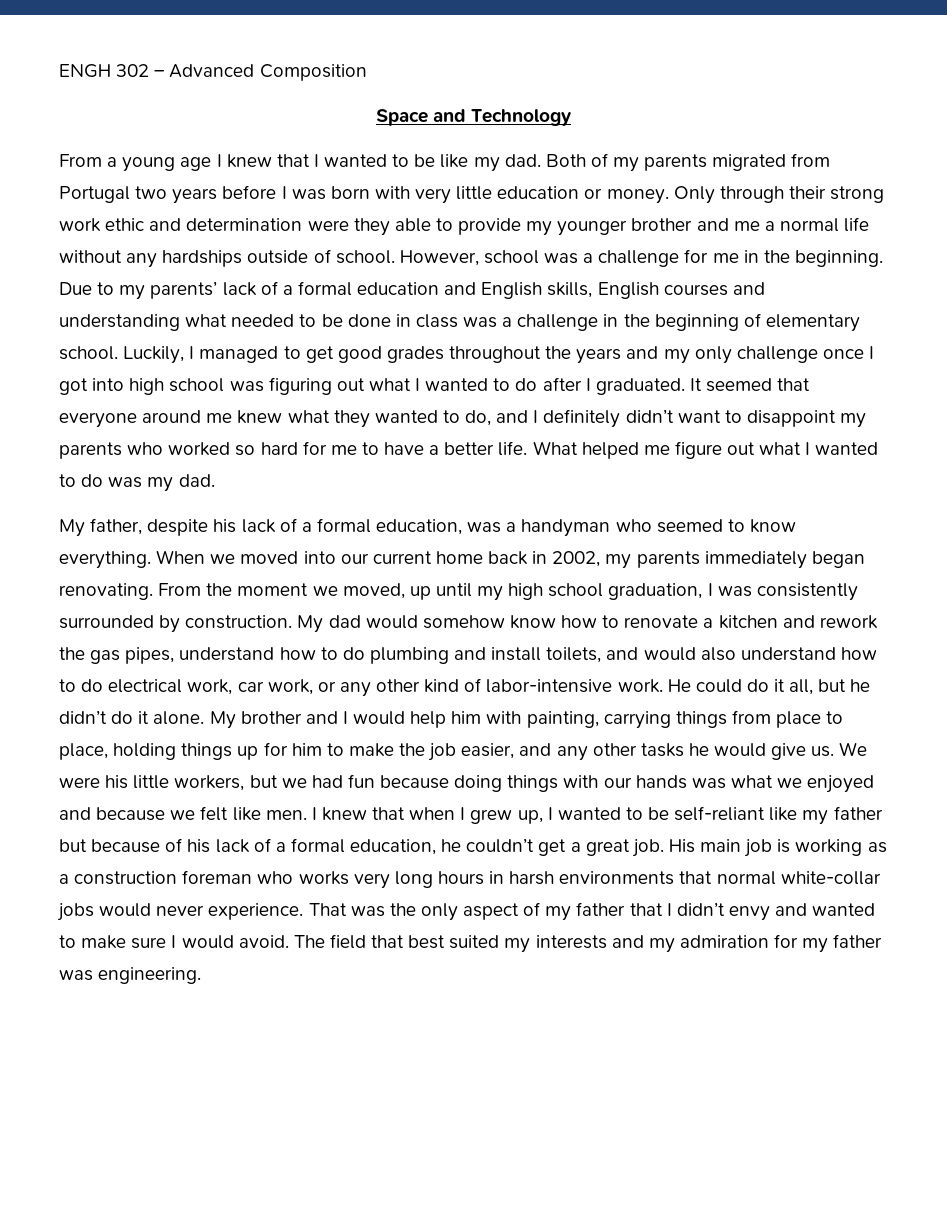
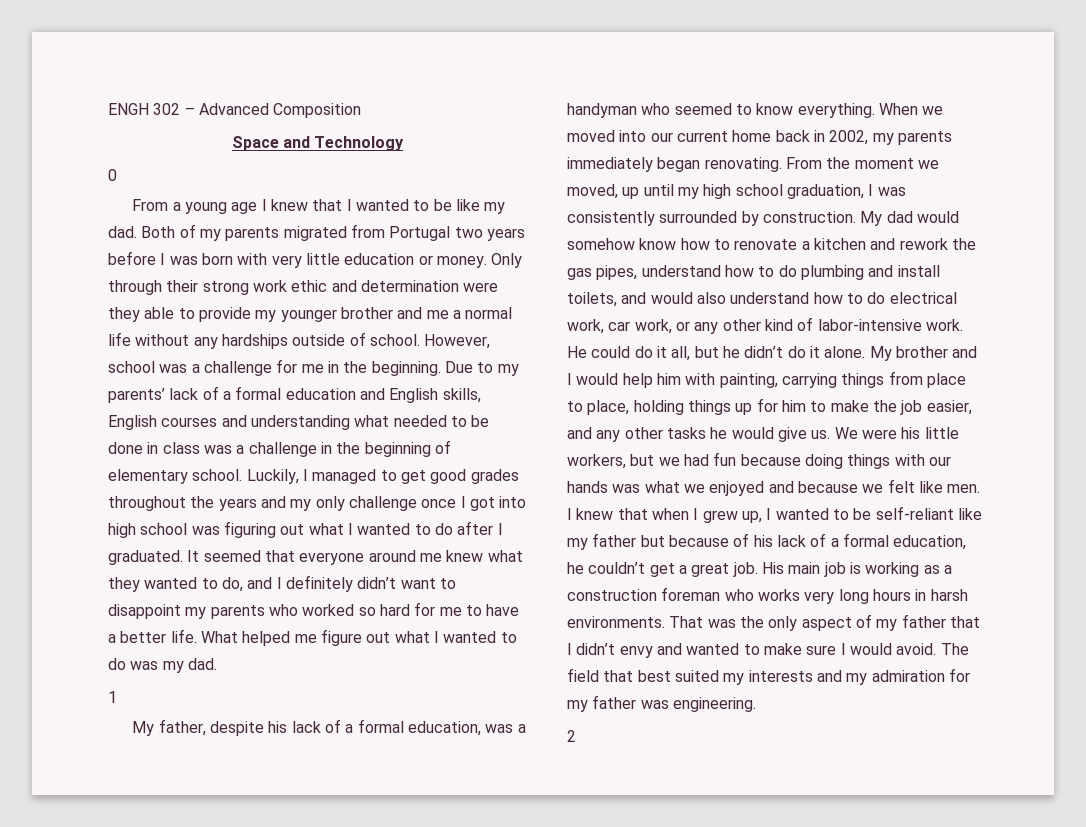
+ 0
  What helped me figure out what I wanted to do was my dad.
+ 1
- His main job is working as a construction foreman who works very long hours in harsh environments that normal white-collar jobs would never experience.
+ His main job is working as a construction foreman who works very long hours in harsh environments.
+ 2

